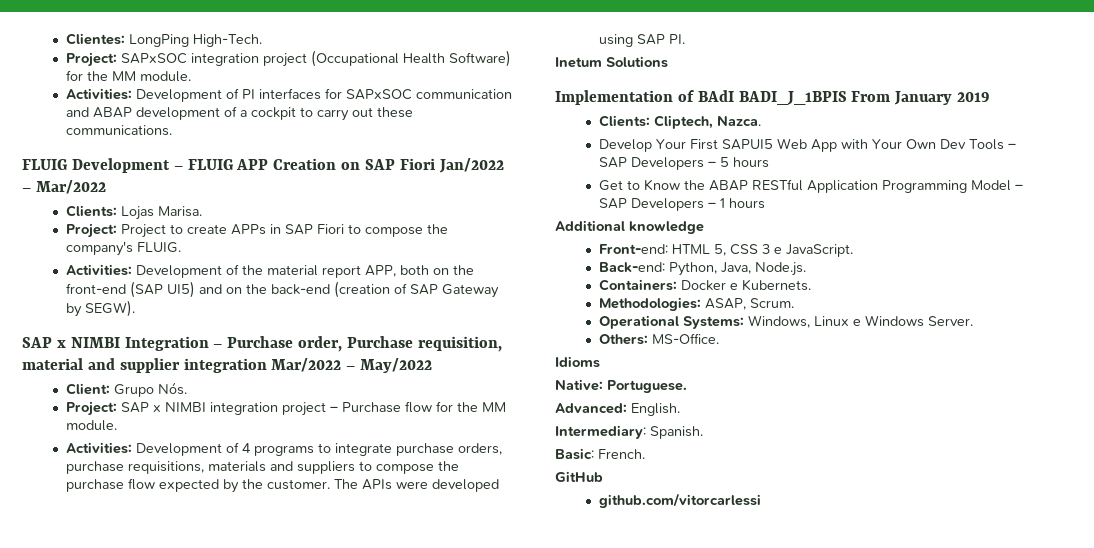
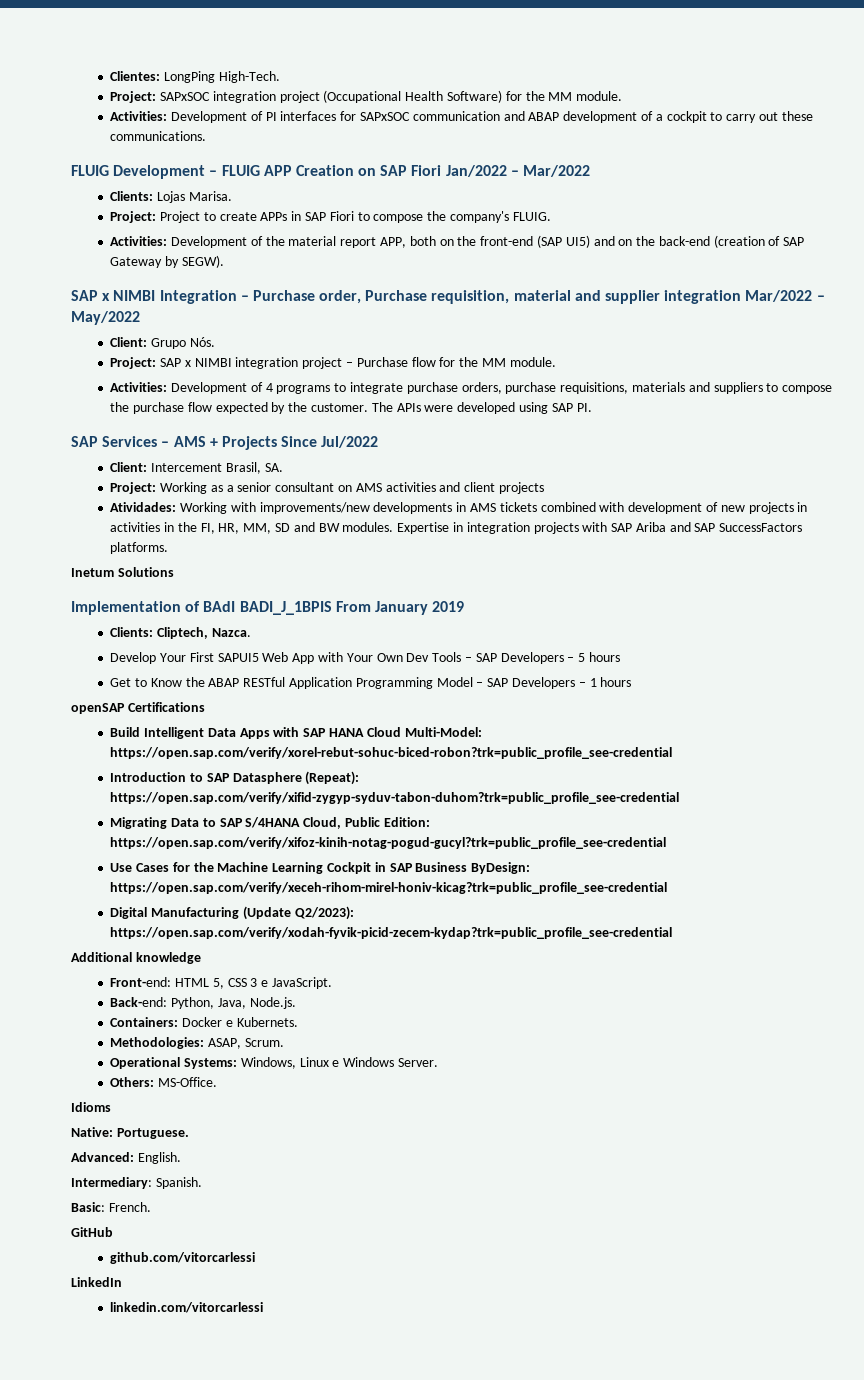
+ SAP Services – AMS + Projects Since Jul/2022
+ Client: Intercement Brasil, SA.
+ Project: Working as a senior consultant on AMS activities and client projects
+ Atividades: Working with improvements/new developments in AMS tickets combined with development of new projects in activities in the FI, HR, MM, SD and BW modules. Expertise in integration projects with SAP Ariba and SAP SuccessFactors platforms.
+ openSAP Certifications
+ Build Intelligent Data Apps with SAP HANA Cloud Multi-Model: https://open.sap.com/verify/xorel-rebut-sohuc-biced-robon?trk=public_profile_see-credential
+ Introduction to SAP Datasphere (Repeat): https://open.sap.com/verify/xifid-zygyp-syduv-tabon-duhom?trk=public_profile_see-credential
+ Migrating Data to SAP S/4HANA Cloud, Public Edition: https://open.sap.com/verify/xifoz-kinih-notag-pogud-gucyl?trk=public_profile_see-credential
+ Use Cases for the Machine Learning Cockpit in SAP Business ByDesign: https://open.sap.com/verify/xeceh-rihom-mirel-honiv-kicag?trk=public_profile_see-credential
+ Digital Manufacturing (Update Q2/2023): https://open.sap.com/verify/xodah-fyvik-picid-zecem-kydap?trk=public_profile_see-credential
+ LinkedIn
+ linkedin.com/vitorcarlessi

